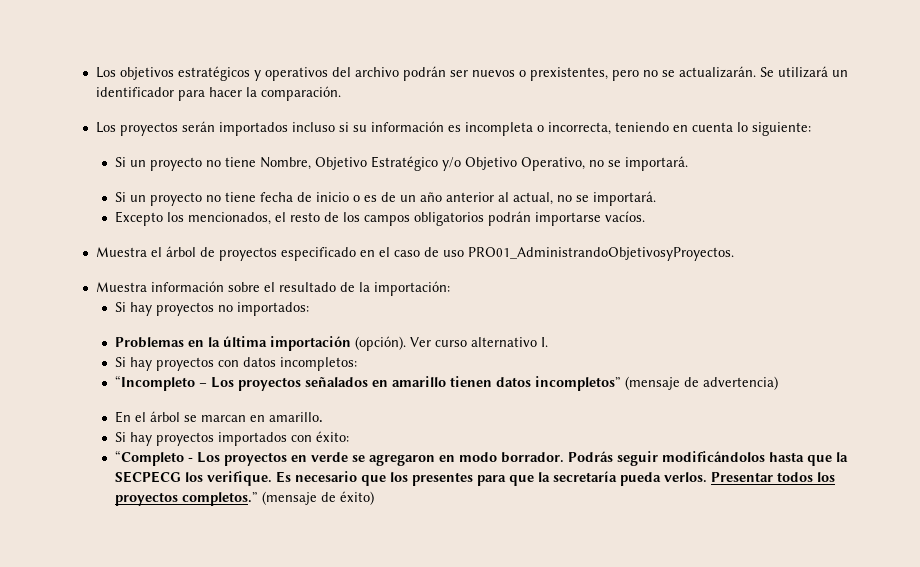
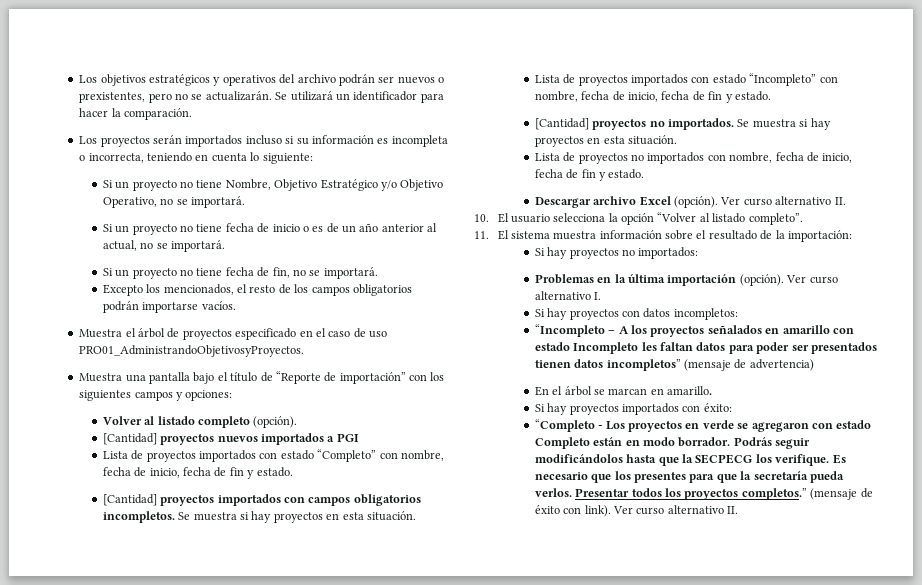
+ Si un proyecto no tiene fecha de fin, no se importará.
- Muestra información sobre el resultado de la importación:
+ Muestra una pantalla bajo el título de “Reporte de importación” con los siguientes campos y opciones:
+ Volver al listado completo (opción).
+ [Cantidad] proyectos nuevos importados a PGI
+ Lista de proyectos importados con estado “Completo” con nombre, fecha de inicio, fecha de fin y estado.
+ [Cantidad] proyectos importados con campos obligatorios incompletos. Se muestra si hay proyectos en esta situación.
+ Lista de proyectos importados con estado “Incompleto” con nombre, fecha de inicio, fecha de fin y estado.
+ [Cantidad] proyectos no importados. Se muestra si hay proyectos en esta situación.
+ Lista de proyectos no importados con nombre, fecha de inicio, fecha de fin y estado.
+ Descargar archivo Excel (opción). Ver curso alternativo II.
+ 10. El usuario selecciona la opción “Volver al listado completo”.
+ 11. El sistema muestra información sobre el resultado de la importación:
- “Incompleto – Los proyectos señalados en amarillo tienen datos incompletos” (mensaje de advertencia)
+ “Incompleto – A los proyectos señalados en amarillo con estado Incompleto les faltan datos para poder ser presentados tienen datos incompletos” (mensaje de advertencia)
- “Completo - Los proyectos en verde se agregaron en modo borrador.
+ “Completo - Los proyectos en verde se agregaron con estado Completo están en modo borrador.
- (mensaje de éxito)
+ (mensaje de éxito con link). Ver curso alternativo II.

